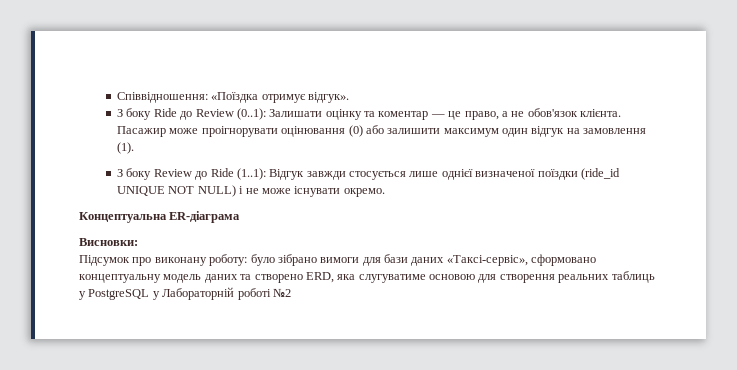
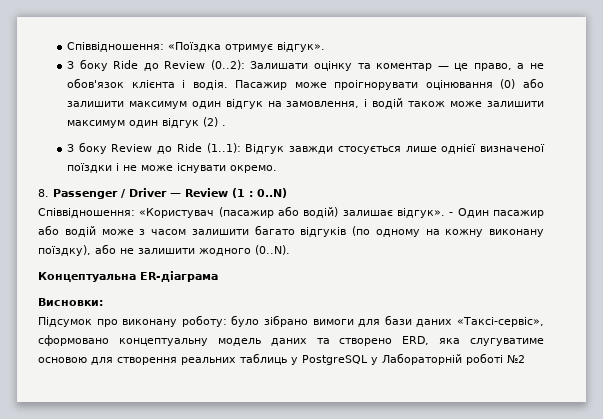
- З боку Ride до Review (0..1): Залишати оцінку та коментар — це право, а не обов'язок клієнта.
+ З боку Ride до Review (0..2): Залишати оцінку та коментар — це право, а не обов'язок клієнта і водія.
- Пасажир може проігнорувати оцінювання (0) або залишити максимум один відгук на замовлення (1).
+ Пасажир може проігнорувати оцінювання (0) або залишити максимум один відгук на замовлення, і водій також може залишити максимум один відгук (2) .
- З боку Review до Ride (1..1): Відгук завжди стосується лише однієї визначеної поїздки (ride_id UNIQUE NOT NULL) і не може існувати окремо.
+ З боку Review до Ride (1..1): Відгук завжди стосується лише однієї визначеної поїздки і не може існувати окремо.
+ 8. Passenger / Driver — Review (1 : 0..N)
+ Співвідношення: «Користувач (пасажир або водій) залишає відгук». - Один пасажир або водій може з часом залишити багато відгуків (по одному на кожну виконану поїздку), або не залишити жодного (0..N).

